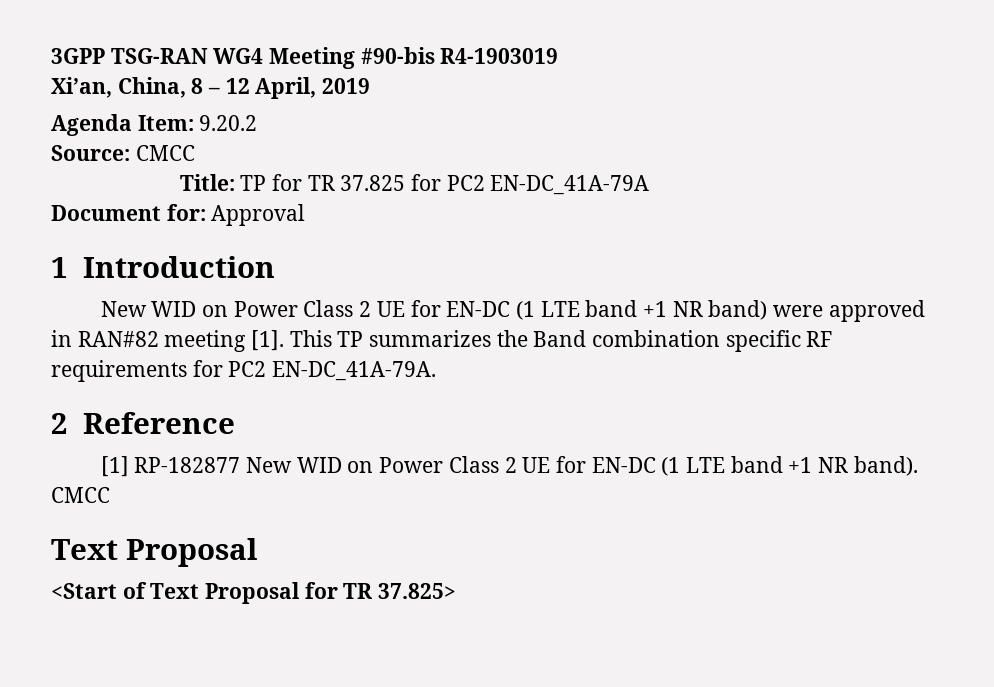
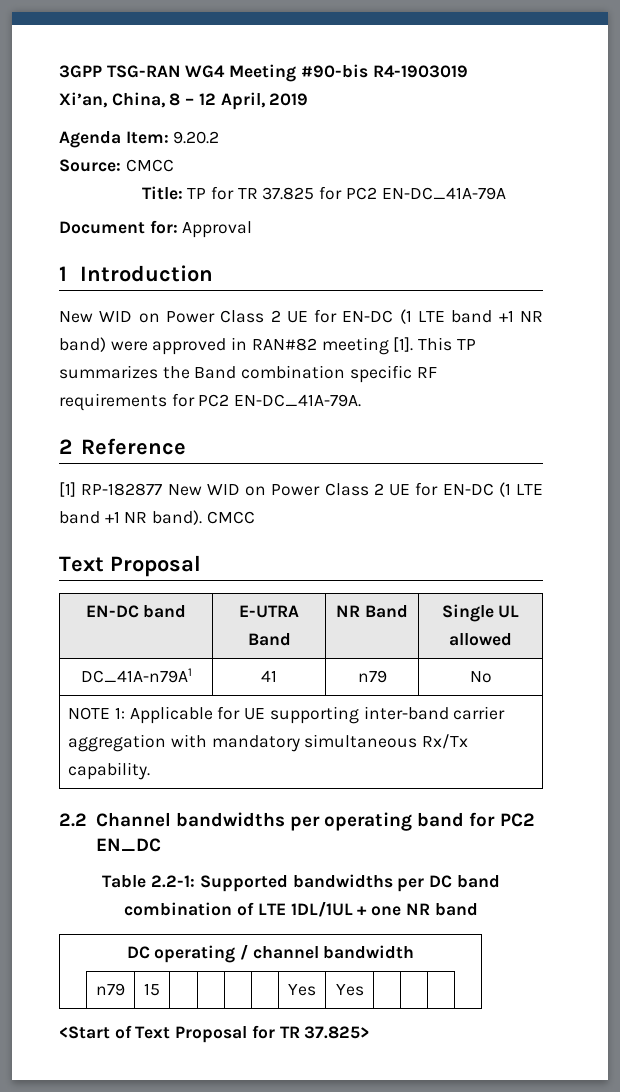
+ EN-DC band | E-UTRA Band | NR Band | Single UL allowed
+ DC_41A-n79A1 | 41 | n79 | No
+ NOTE 1: Applicable for UE supporting inter-band carrier aggregation with mandatory simultaneous Rx/Tx capability.
+ 2.2 Channel bandwidths per operating band for PC2 EN_DC
+ Table 2.2-1: Supported bandwidths per DC band combination of LTE 1DL/1UL + one NR band
+ DC operating / channel bandwidth
+ | n79 | 15 | | | | | Yes | Yes | | | |

